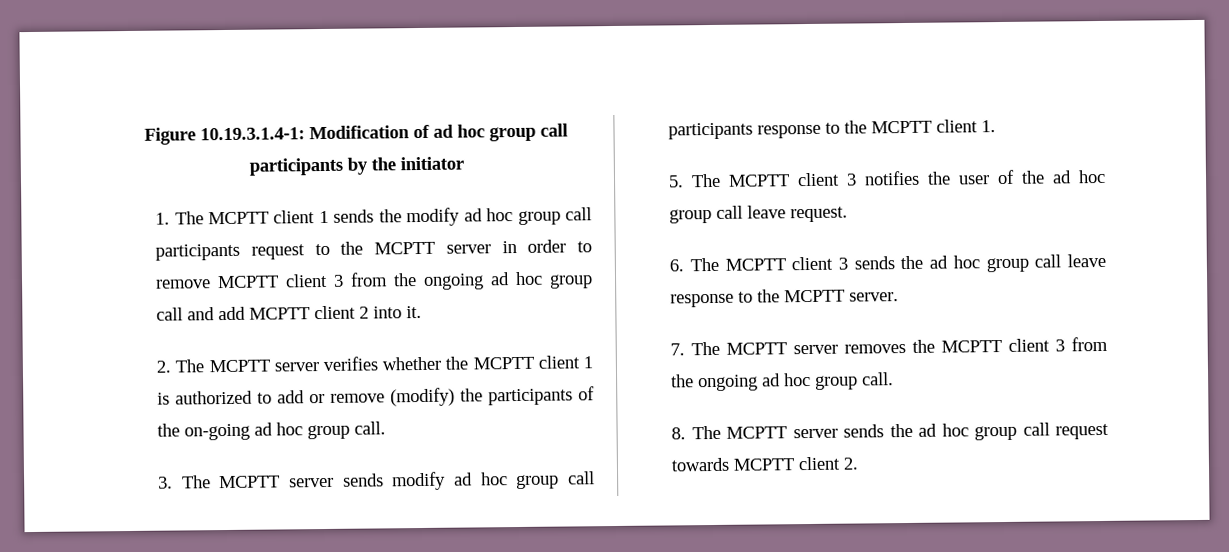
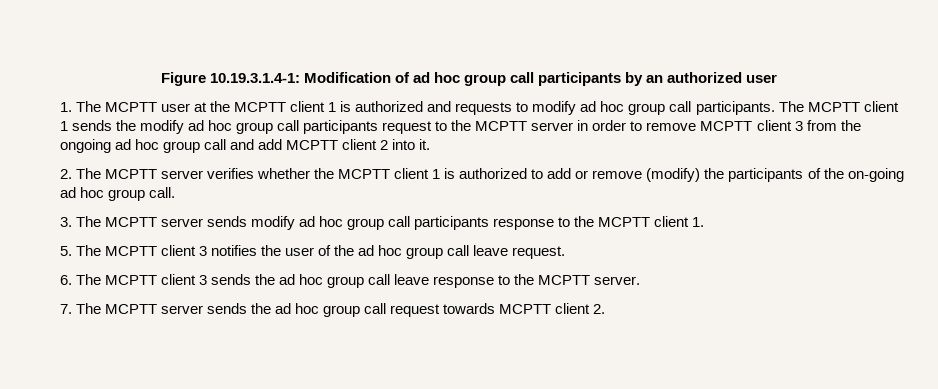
- Figure 10.19.3.1.4-1: Modification of ad hoc group call participants by the initiator
+ Figure 10.19.3.1.4-1: Modification of ad hoc group call participants by an authorized user
- 1. The MCPTT client 1 sends the modify ad hoc group call participants request to the MCPTT server in order to remove MCPTT client 3 from the ongoing ad hoc group call and add MCPTT client 2 into it.
+ 1. The MCPTT user at the MCPTT client 1 is authorized and requests to modify ad hoc group call participants. The MCPTT client 1 sends the modify ad hoc group call participants request to the MCPTT server in order to remove MCPTT client 3 from the ongoing ad hoc group call and add MCPTT client 2 into it.
- 7. The MCPTT server removes the MCPTT client 3 from the ongoing ad hoc group call.
- 8. The MCPTT server sends the ad hoc group call request towards MCPTT client 2.
+ 7. The MCPTT server sends the ad hoc group call request towards MCPTT client 2.

